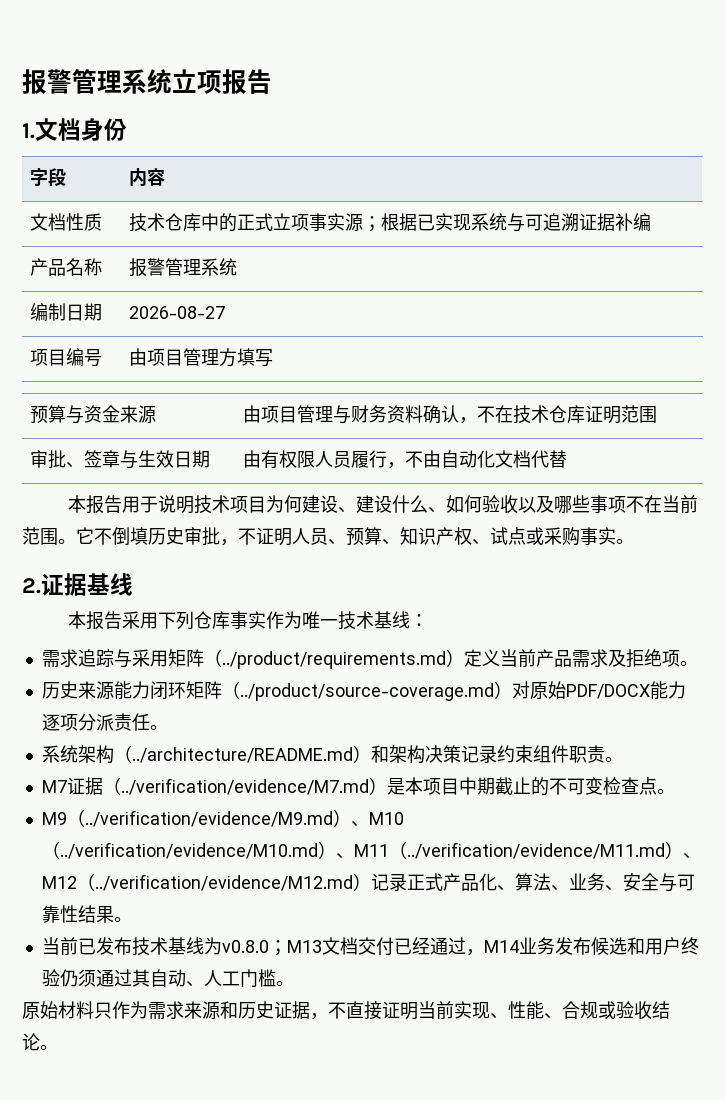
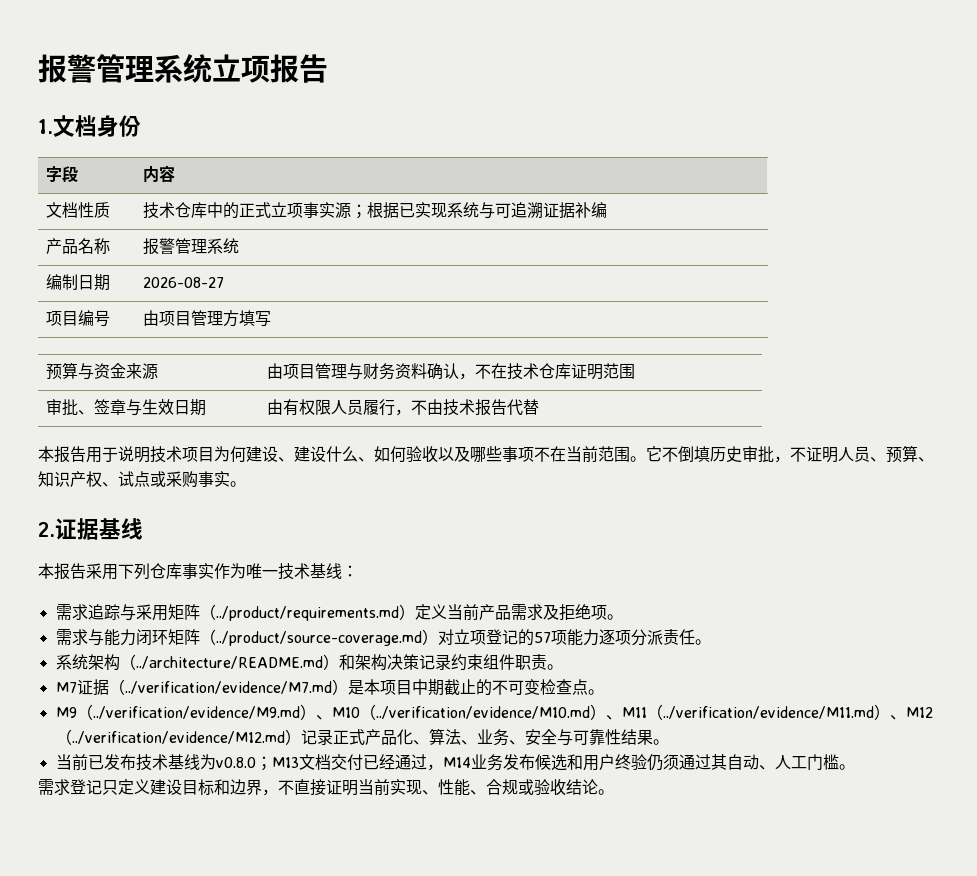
- 审批、签章与生效日期 | 由有权限人员履行，不由自动化文档代替
+ 审批、签章与生效日期 | 由有权限人员履行，不由技术报告代替
- 历史来源能力闭环矩阵（../product/source-coverage.md）对原始PDF/DOCX能力逐项分派责任。
+ 需求与能力闭环矩阵（../product/source-coverage.md）对立项登记的57项能力逐项分派责任。
- 原始材料只作为需求来源和历史证据，不直接证明当前实现、性能、合规或验收结论。
+ 需求登记只定义建设目标和边界，不直接证明当前实现、性能、合规或验收结论。

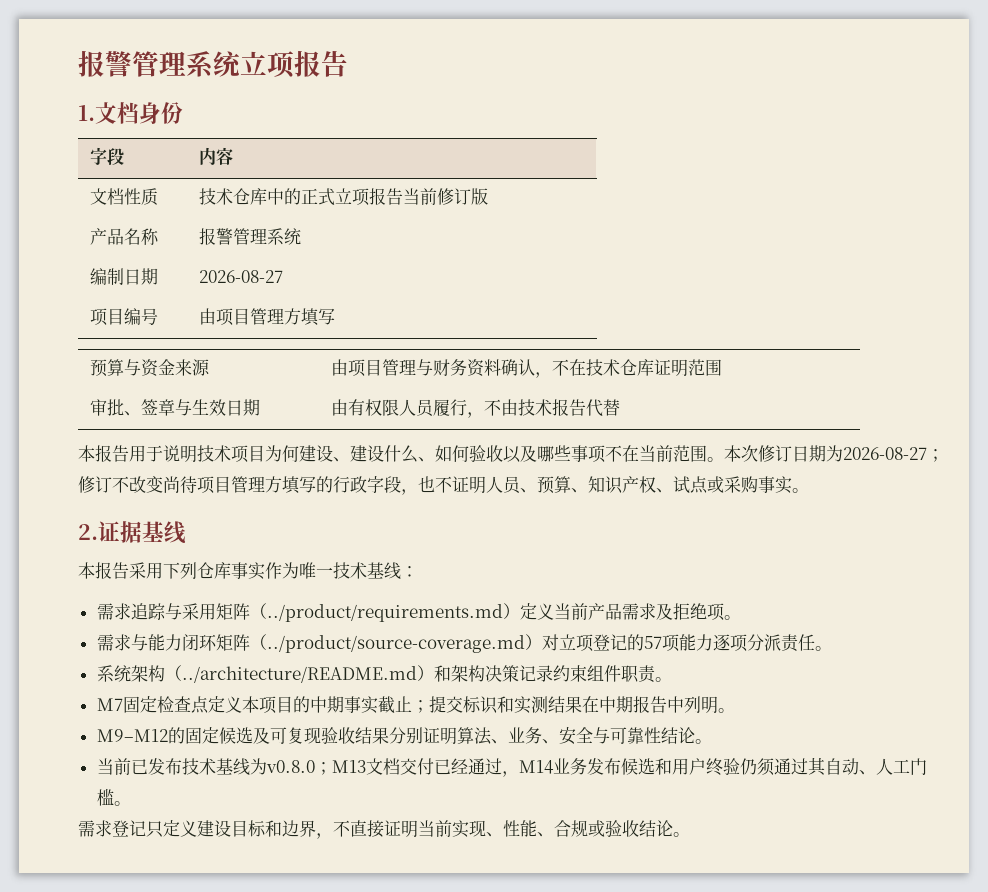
- 文档性质 | 技术仓库中的正式立项事实源；根据已实现系统与可追溯证据补编
+ 文档性质 | 技术仓库中的正式立项报告当前修订版
- 它不倒填历史审批，不证明人员、预算、知识产权、试点或采购事实。
+ 本次修订日期为2026-08-27；修订不改变尚待项目管理方填写的行政字段，也不证明人员、预算、知识产权、试点或采购事实。
- M7证据（../verification/evidence/M7.md）是本项目中期截止的不可变检查点。
- M9（../verification/evidence/M9.md）、M10（../verification/evidence/M10.md）、M11（../verification/evidence/M11.md）、M12（../verification/evidence/M12.md）记录正式产品化、算法、业务、安全与可靠性结果。
+ M7固定检查点定义本项目的中期事实截止；提交标识和实测结果在中期报告中列明。
+ M9–M12的固定候选及可复现验收结果分别证明算法、业务、安全与可靠性结论。

